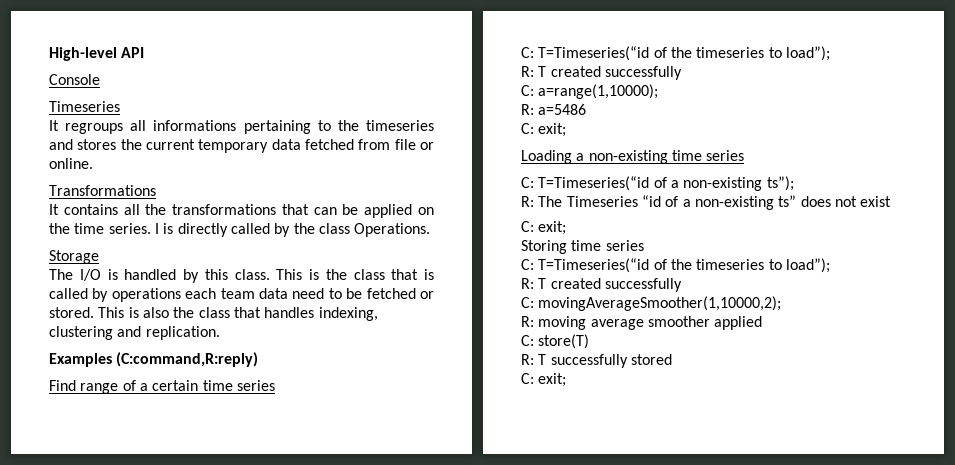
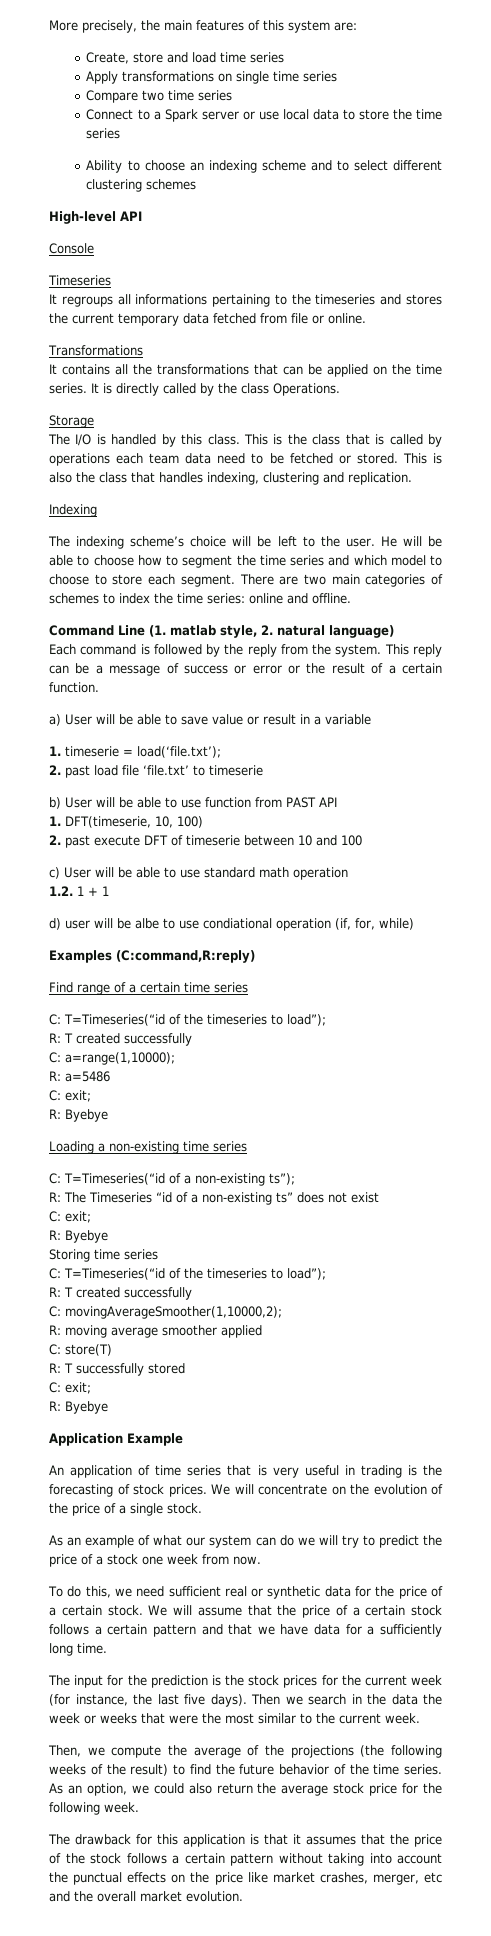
+ More precisely, the main features of this system are:
+ Create, store and load time series
+ Apply transformations on single time series
+ Compare two time series
+ Connect to a Spark server or use local data to store the time series
+ Ability to choose an indexing scheme and to select different clustering schemes
- I is directly called by the class Operations.
+ It is directly called by the class Operations.
+ Indexing
+ The indexing scheme’s choice will be left to the user. He will be able to choose how to segment the time series and which model to choose to store each segment. There are two main categories of schemes to index the time series: online and offline.
+ Command Line (1. matlab style, 2. natural language)
+ Each command is followed by the reply from the system. This reply can be a message of success or error or the result of a certain function.
+ a) User will be able to save value or result in a variable
+ 1. timeserie = load(‘file.txt’);
+ 2. past load file ‘file.txt’ to timeserie
+ b) User will be able to use function from PAST API
+ 1. DFT(timeserie, 10, 100)
+ 2. past execute DFT of timeserie between 10 and 100
+ c) User will be able to use standard math operation
+ 1.2. 1 + 1
+ d) user will be albe to use condiational operation (if, for, while)
  R: a=5486
  C: exit;
+ R: Byebye
  R: The Timeseries “id of a non-existing ts” does not exist
  C: exit;
+ R: Byebye
  R: T successfully stored
  C: exit;
+ R: Byebye
+ Application Example
+ An application of time series that is very useful in trading is the forecasting of stock prices. We will concentrate on the evolution of the price of a single stock.
+ As an example of what our system can do we will try to predict the price of a stock one week from now.
+ To do this, we need sufficient real or synthetic data for the price of a certain stock. We will assume that the price of a certain stock follows a certain pattern and that we have data for a sufficiently long time.
+ The input for the prediction is the stock prices for the current week (for instance, the last five days). Then we search in the data the week or weeks that were the most similar to the current week.
+ Then, we compute the average of the projections (the following weeks of the result) to find the future behavior of the time series. As an option, we could also return the average stock price for the following week.
+ The drawback for this application is that it assumes that the price of the stock follows a certain pattern without taking into account the punctual effects on the price like market crashes, merger, etc and the overall market evolution.

